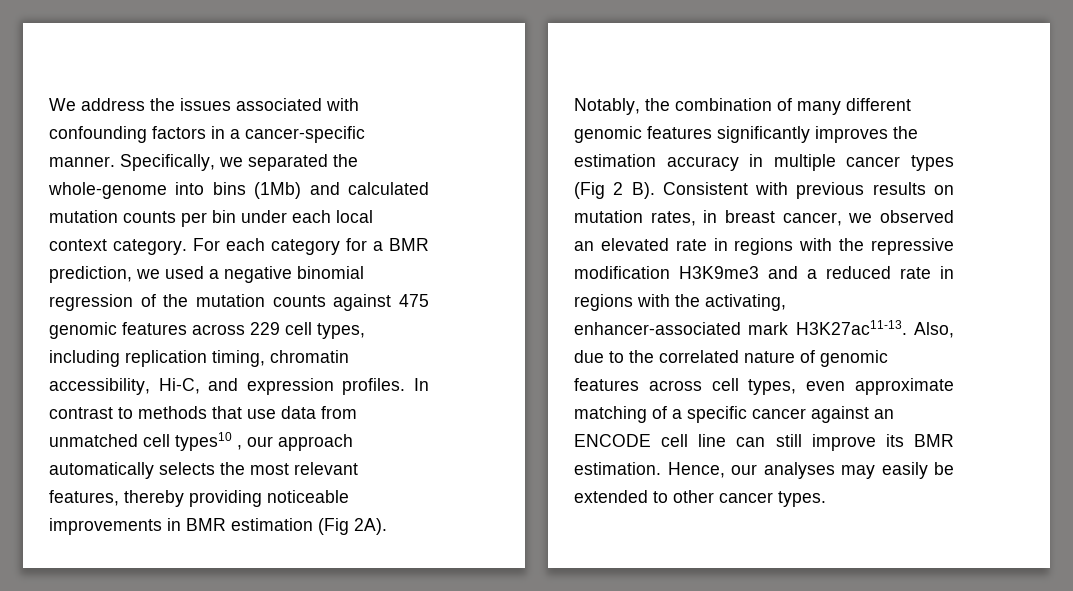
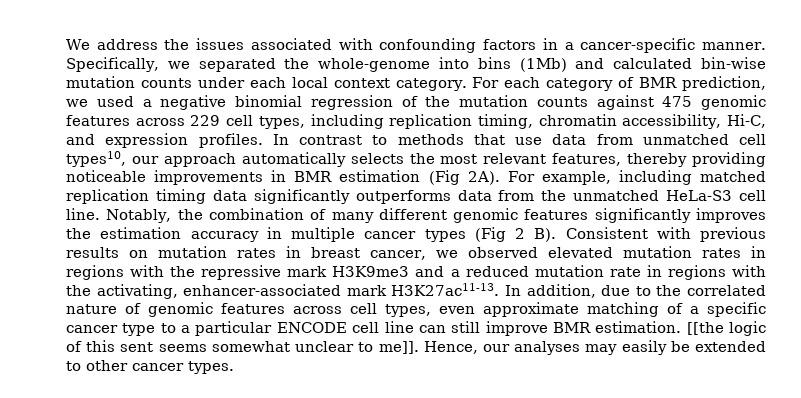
- Specifically, we separated the whole-genome into bins (1Mb) and calculated mutation counts per bin under each local context category.
+ Specifically, we separated the whole-genome into bins (1Mb) and calculated bin-wise mutation counts under each local context category.
- For each category for a BMR prediction, we used a negative binomial regression of the mutation counts against 475 genomic features across 229 cell types, including replication timing, chromatin accessibility, Hi-C, and expression profiles.
+ For each category of BMR prediction, we used a negative binomial regression of the mutation counts against 475 genomic features across 229 cell types, including replication timing, chromatin accessibility, Hi-C, and expression profiles.
- In contrast to methods that use data from unmatched cell types10 , our approach automatically selects the most relevant features, thereby providing noticeable improvements in BMR estimation (Fig 2A).
+ In contrast to methods that use data from unmatched cell types10, our approach automatically selects the most relevant features, thereby providing noticeable improvements in BMR estimation (Fig 2A).
+ For example, including matched replication timing data significantly outperforms data from the unmatched HeLa-S3 cell line.
- Notably, the combination of many different genomic features significantly improves the estimation accuracy in multiple cancer types (Fig 2 B). Consistent with previous results on mutation rates, in breast cancer, we observed an elevated rate in regions with the repressive modification H3K9me3 and a reduced rate in regions with the activating, enhancer-associated mark H3K27ac11-13.
+ Notably, the combination of many different genomic features significantly improves the estimation accuracy in multiple cancer types (Fig 2 B). Consistent with previous results on mutation rates in breast cancer, we observed elevated mutation rates in regions with the repressive mark H3K9me3 and a reduced mutation rate in regions with the activating, enhancer-associated mark H3K27ac11-13.
- Also, due to the correlated nature of genomic features across cell types, even approximate matching of a specific cancer against an ENCODE cell line can still improve its BMR estimation.
+ In addition, due to the correlated nature of genomic features across cell types, even approximate matching of a specific cancer type to a particular ENCODE cell line can still improve BMR estimation.
+ [[the logic of this sent seems somewhat unclear to me]].

